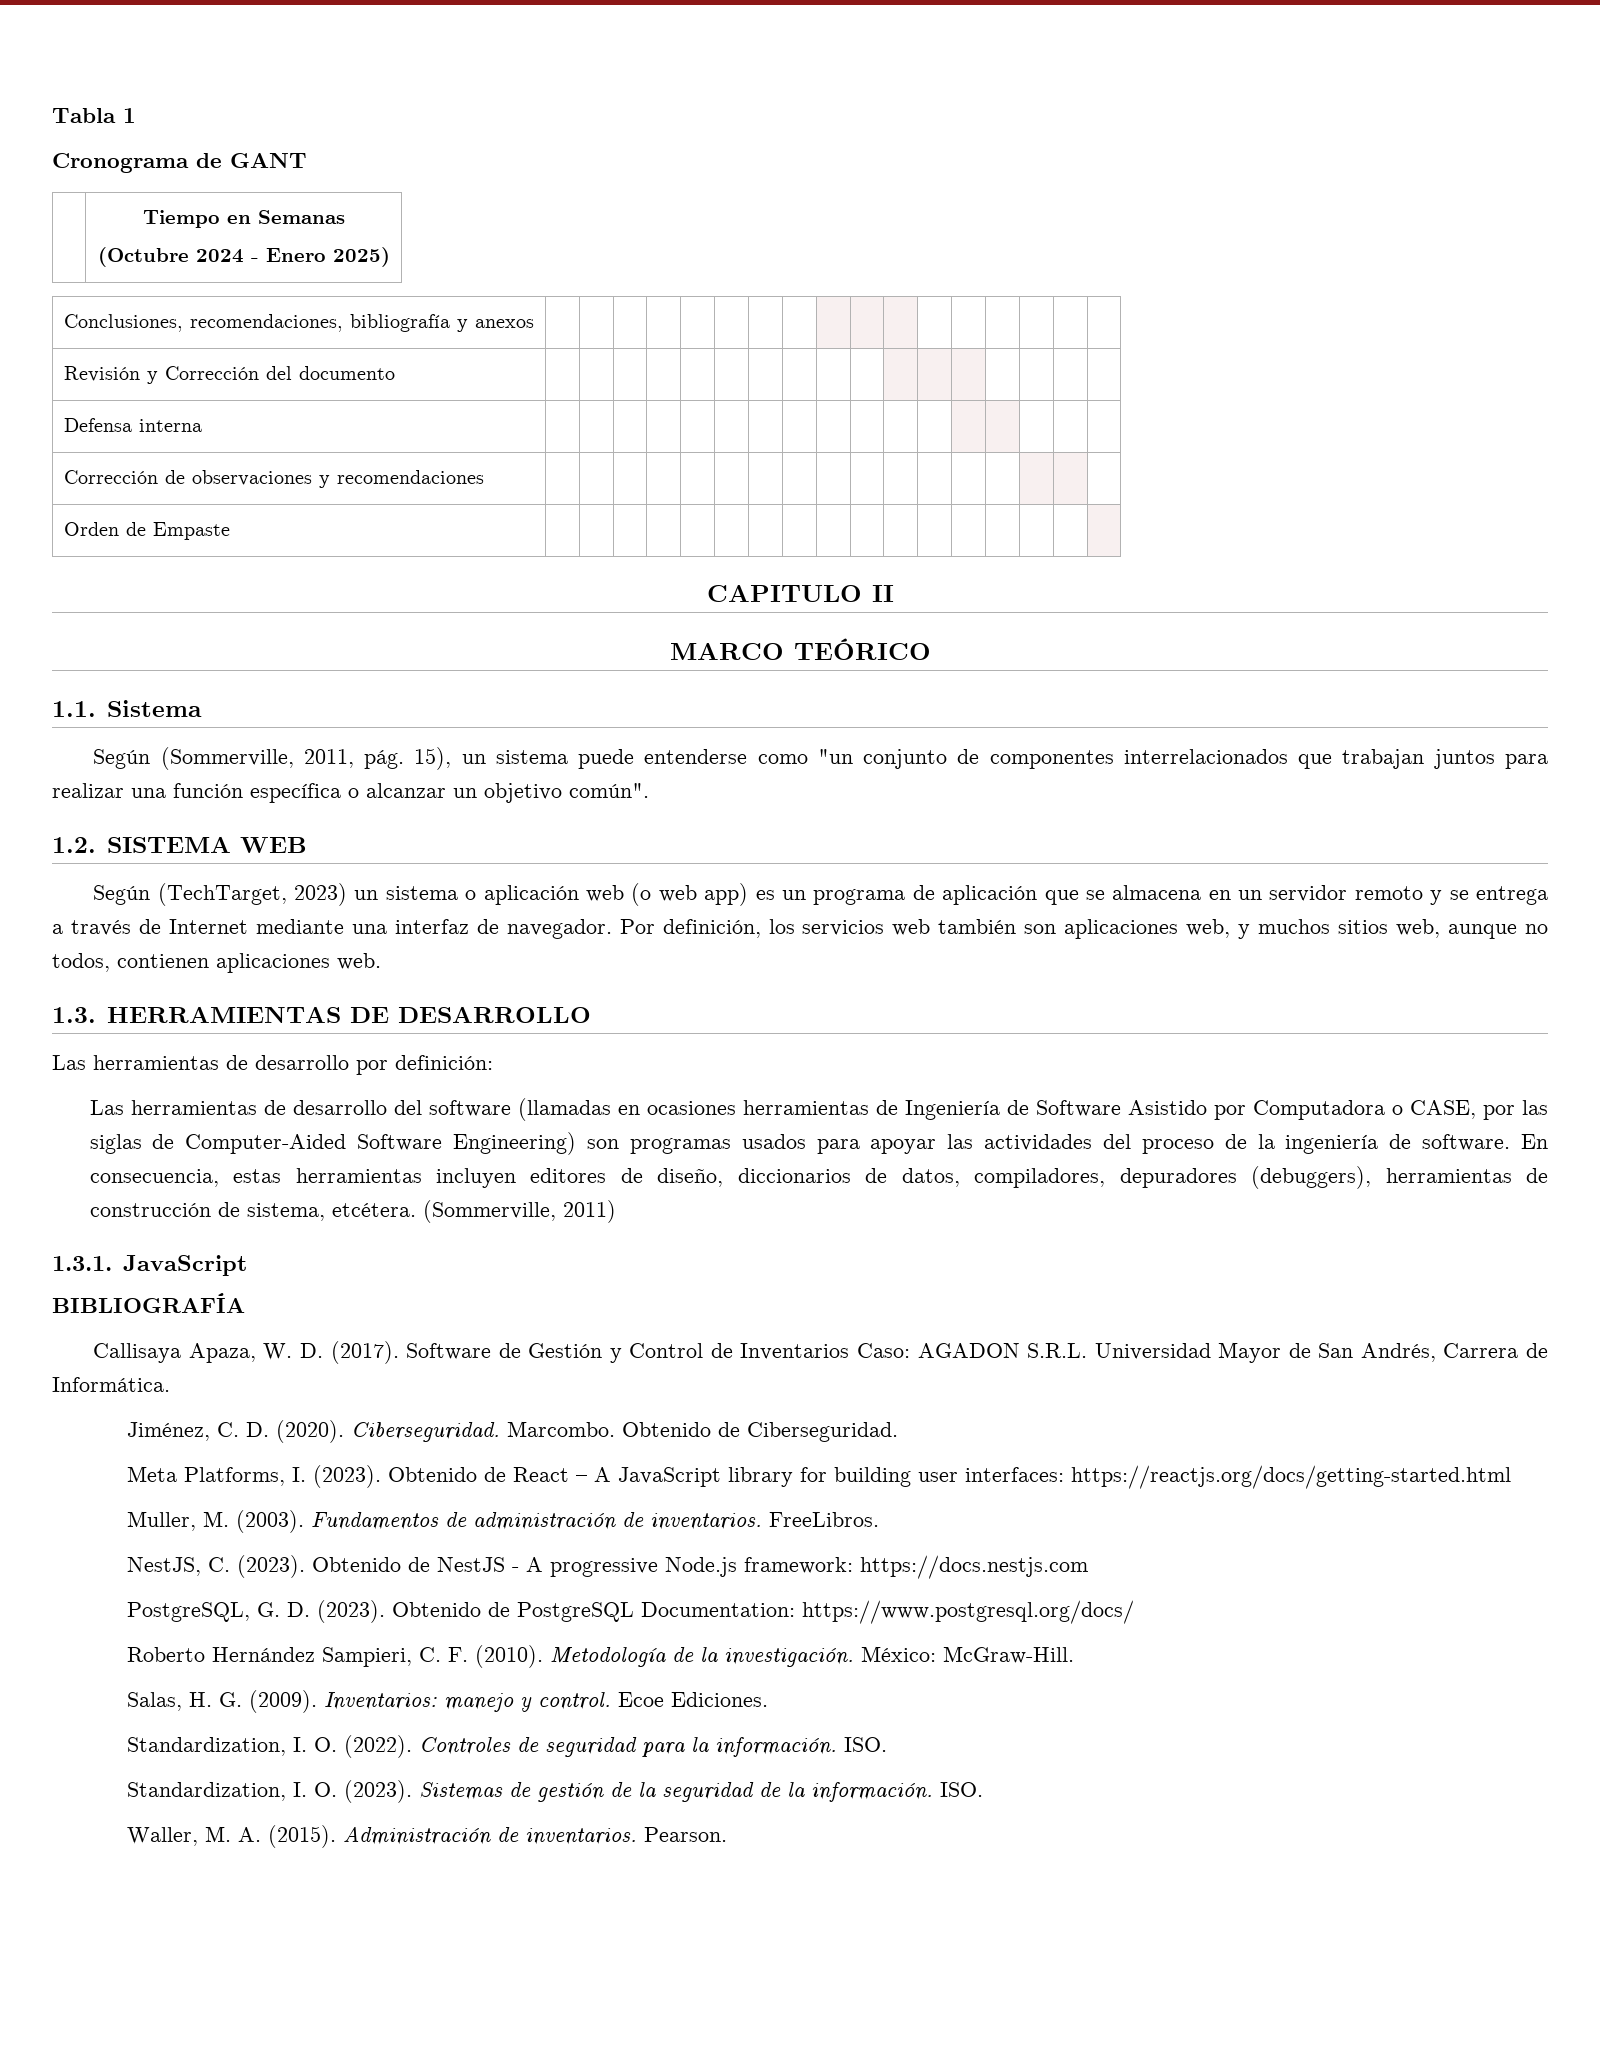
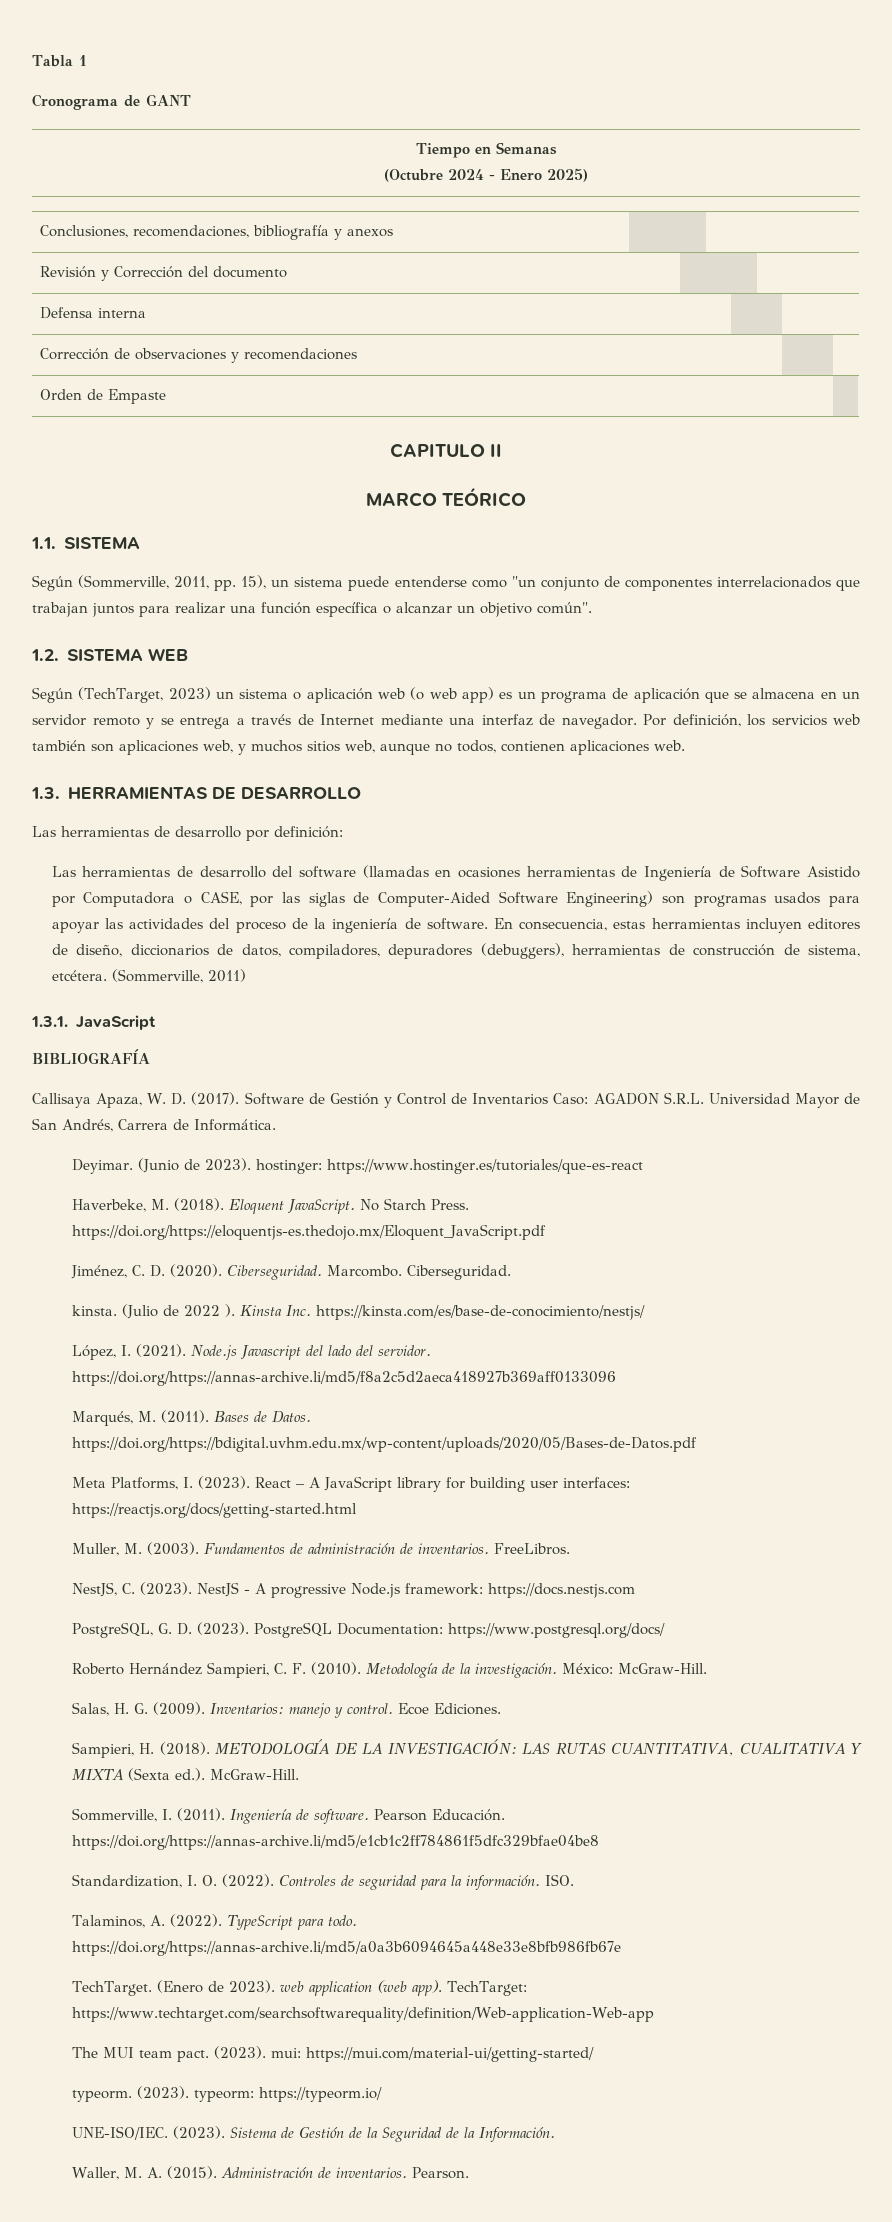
- 1.1. Sistema
+ 1.1. SISTEMA
- Según (Sommerville, 2011, pág. 15), un sistema puede entenderse como "un conjunto de componentes interrelacionados que trabajan juntos para realizar una función específica o alcanzar un objetivo común".
+ Según (Sommerville, 2011, pp. 15), un sistema puede entenderse como "un conjunto de componentes interrelacionados que trabajan juntos para realizar una función específica o alcanzar un objetivo común".
+ Deyimar. (Junio de 2023). hostinger: https://www.hostinger.es/tutoriales/que-es-react
+ Haverbeke, M. (2018). Eloquent JavaScript. No Starch Press. https://doi.org/https://eloquentjs-es.thedojo.mx/Eloquent_JavaScript.pdf
- Marcombo. Obtenido de Ciberseguridad.
+ Marcombo. Ciberseguridad.
+ kinsta. (Julio de 2022 ). Kinsta Inc. https://kinsta.com/es/base-de-conocimiento/nestjs/
+ López, I. (2021). Node.js Javascript del lado del servidor. https://doi.org/https://annas-archive.li/md5/f8a2c5d2aeca418927b369aff0133096
+ Marqués, M. (2011). Bases de Datos. https://doi.org/https://bdigital.uvhm.edu.mx/wp-content/uploads/2020/05/Bases-de-Datos.pdf
- Obtenido de React – A JavaScript library for building user interfaces: https://reactjs.org/docs/getting-started.html
+ React – A JavaScript library for building user interfaces: https://reactjs.org/docs/getting-started.html
- Obtenido de NestJS - A progressive Node.js framework: https://docs.nestjs.com
+ NestJS - A progressive Node.js framework: https://docs.nestjs.com
- Obtenido de PostgreSQL Documentation: https://www.postgresql.org/docs/
+ PostgreSQL Documentation: https://www.postgresql.org/docs/
+ Sampieri, H. (2018). METODOLOGÍA DE LA INVESTIGACIÓN: LAS RUTAS CUANTITATIVA, CUALITATIVA Y MIXTA (Sexta ed.). McGraw-Hill.
+ Sommerville, I. (2011). Ingeniería de software. Pearson Educación. https://doi.org/https://annas-archive.li/md5/e1cb1c2ff784861f5dfc329bfae04be8
- Standardization, I. O. (2023). Sistemas de gestión de la seguridad de la información. ISO.
+ Talaminos, A. (2022). TypeScript para todo. https://doi.org/https://annas-archive.li/md5/a0a3b6094645a448e33e8bfb986fb67e
+ TechTarget. (Enero de 2023). web application (web app). TechTarget: https://www.techtarget.com/searchsoftwarequality/definition/Web-application-Web-app
+ The MUI team pact. (2023). mui: https://mui.com/material-ui/getting-started/
+ typeorm. (2023). typeorm: https://typeorm.io/
+ UNE-ISO/IEC. (2023). Sistema de Gestión de la Seguridad de la Información.

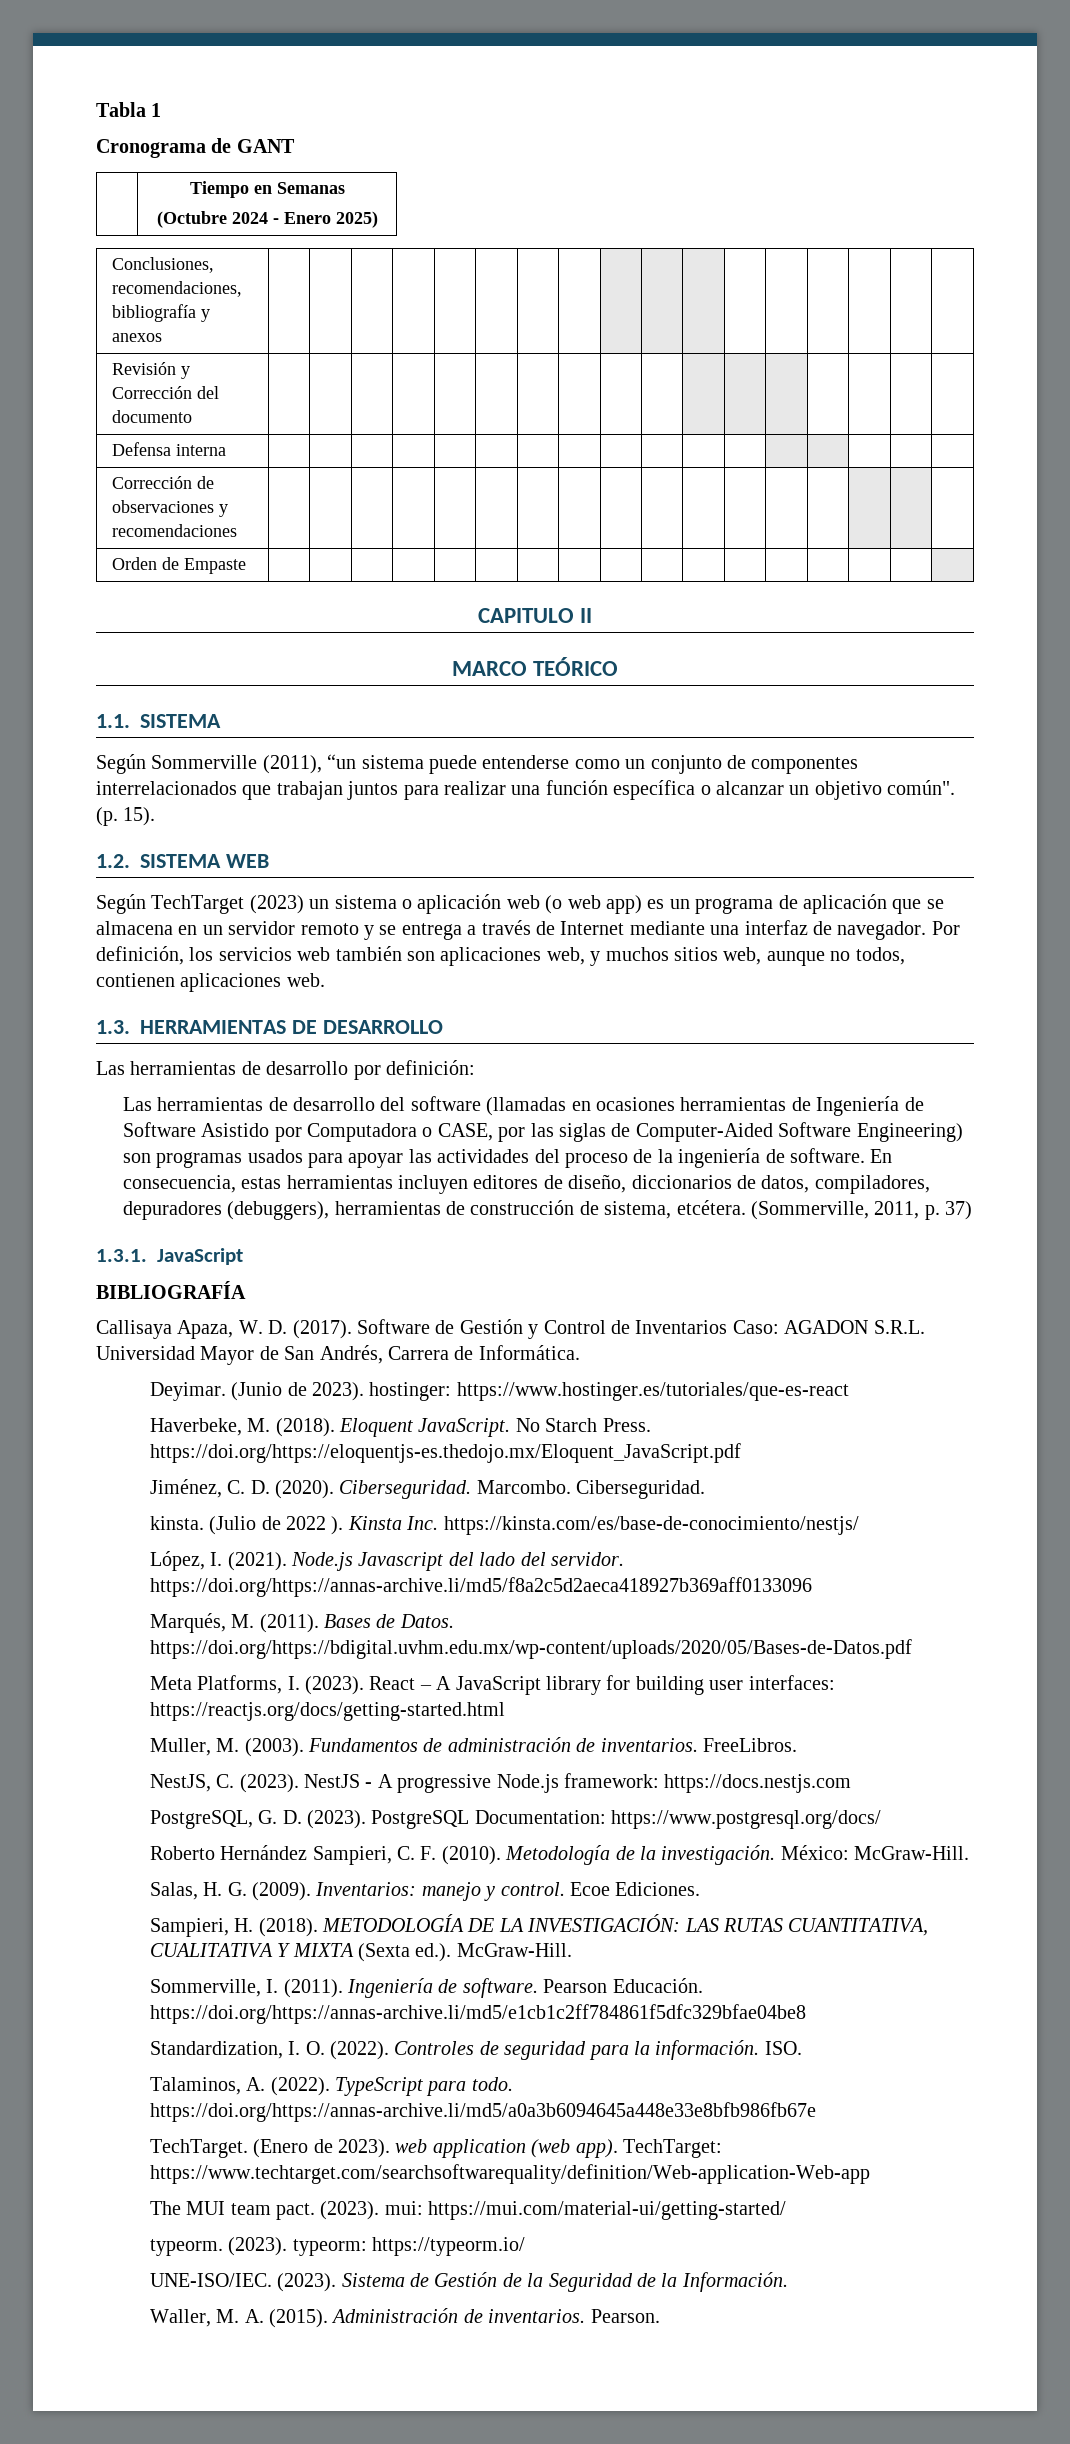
- Según (Sommerville, 2011, pp. 15), un sistema puede entenderse como "un conjunto de componentes interrelacionados que trabajan juntos para realizar una función específica o alcanzar un objetivo común".
+ Según Sommerville (2011), “un sistema puede entenderse como un conjunto de componentes interrelacionados que trabajan juntos para realizar una función específica o alcanzar un objetivo común". (p. 15).
- Según (TechTarget, 2023) un sistema o aplicación web (o web app) es un programa de aplicación que se almacena en un servidor remoto y se entrega a través de Internet mediante una interfaz de navegador.
+ Según TechTarget (2023) un sistema o aplicación web (o web app) es un programa de aplicación que se almacena en un servidor remoto y se entrega a través de Internet mediante una interfaz de navegador.
- (Sommerville, 2011)
+ (Sommerville, 2011, p. 37)

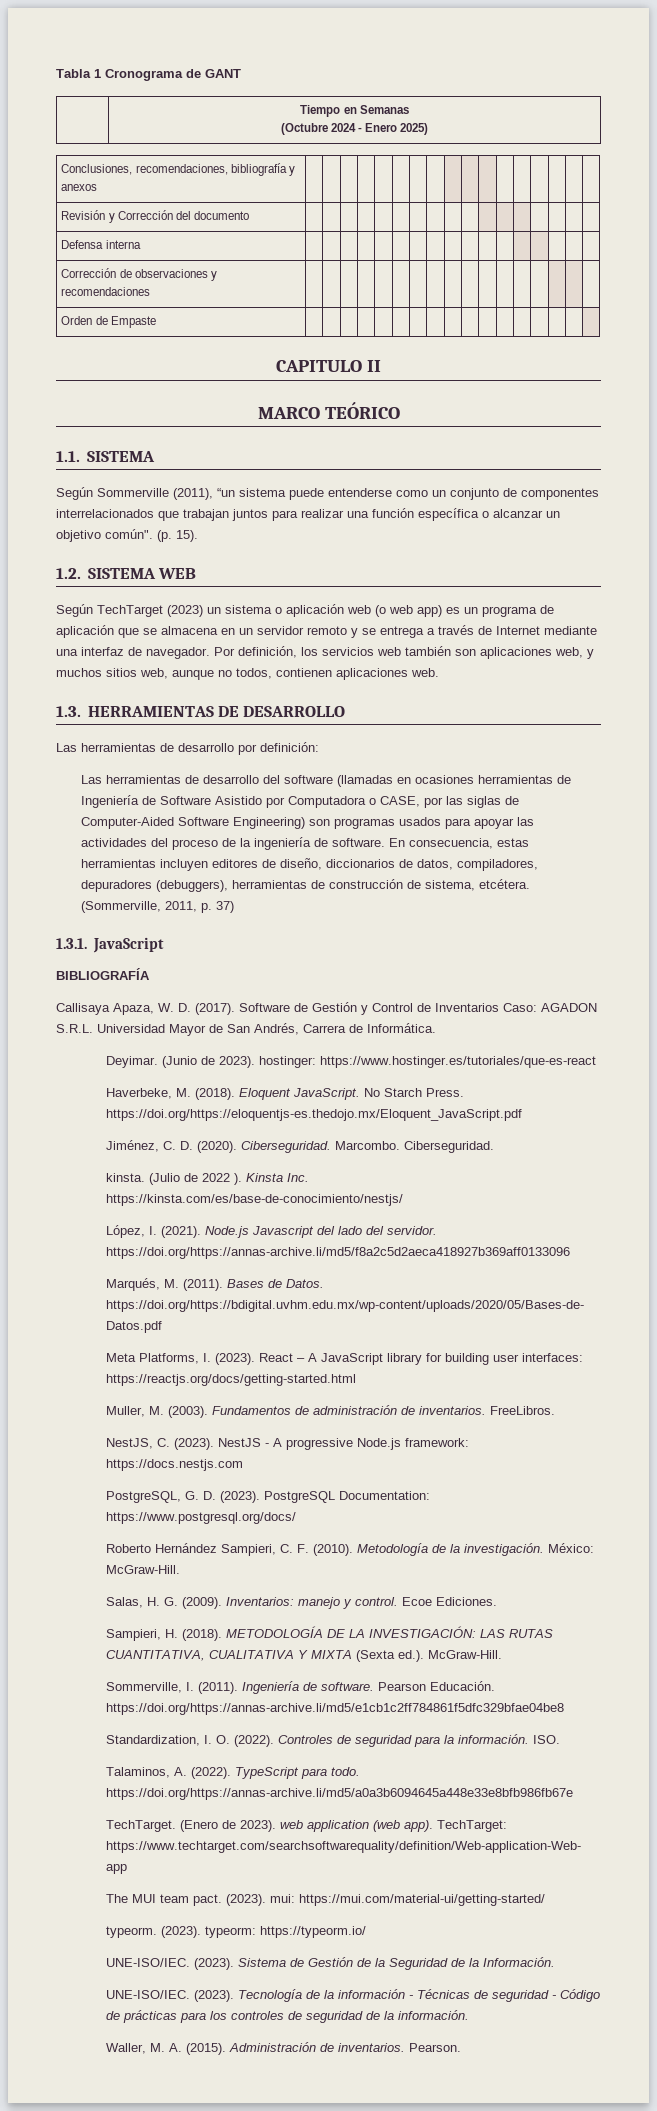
- Tabla 1
- Cronograma de GANT
+ Tabla 1 Cronograma de GANT
+ UNE-ISO/IEC. (2023). Tecnología de la información - Técnicas de seguridad - Código de prácticas para los controles de seguridad de la información.

